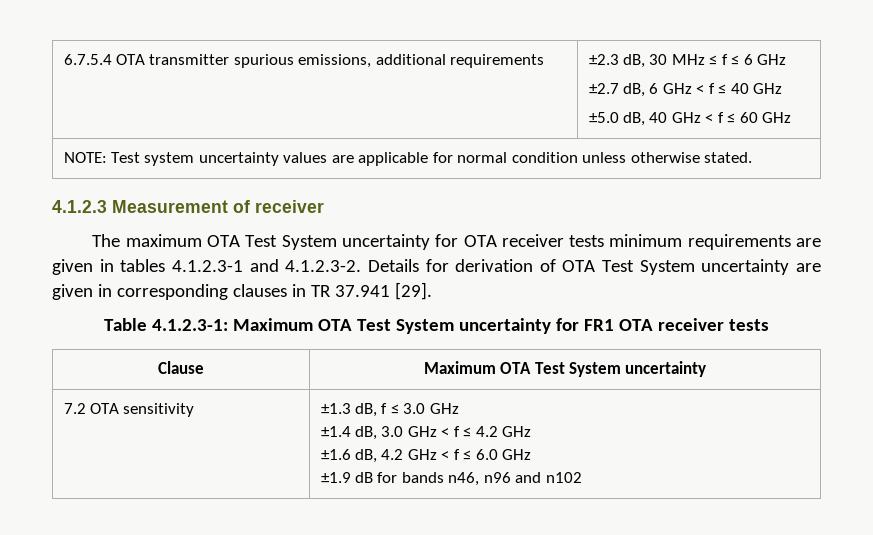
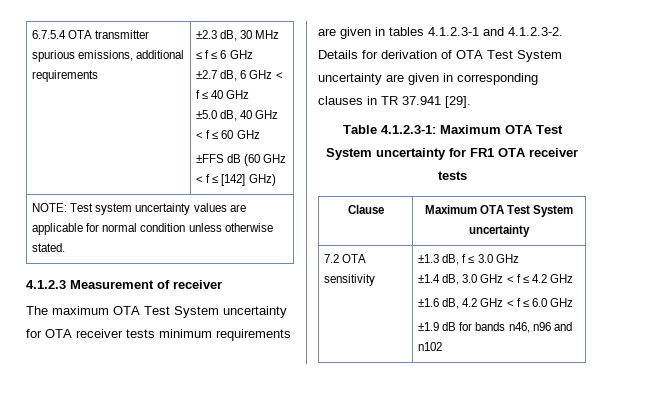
+ ±FFS dB (60 GHz < f ≤ [142] GHz)

